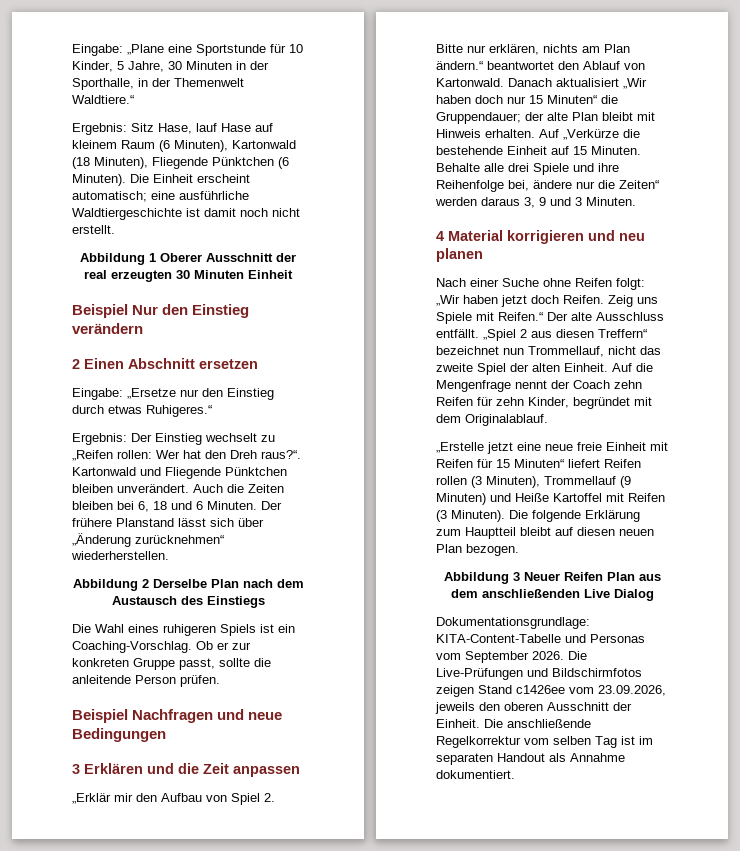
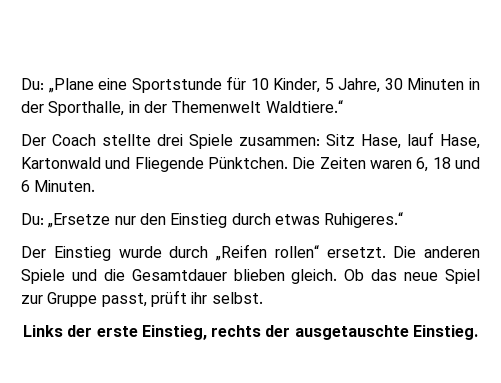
- Eingabe: „Plane eine Sportstunde für 10 Kinder, 5 Jahre, 30 Minuten in der Sporthalle, in der Themenwelt Waldtiere.“
+ Du: „Plane eine Sportstunde für 10 Kinder, 5 Jahre, 30 Minuten in der Sporthalle, in der Themenwelt Waldtiere.“
- Ergebnis: Sitz Hase, lauf Hase auf kleinem Raum (6 Minuten), Kartonwald (18 Minuten), Fliegende Pünktchen (6 Minuten). Die Einheit erscheint automatisch; eine ausführliche Waldtiergeschichte ist damit noch nicht erstellt.
- Abbildung 1 Oberer Ausschnitt der real erzeugten 30 Minuten Einheit
- Beispiel Nur den Einstieg verändern
- 2 Einen Abschnitt ersetzen
- Eingabe: „Ersetze nur den Einstieg durch etwas Ruhigeres.“
+ Der Coach stellte drei Spiele zusammen: Sitz Hase, lauf Hase, Kartonwald und Fliegende Pünktchen. Die Zeiten waren 6, 18 und 6 Minuten.
+ Du: „Ersetze nur den Einstieg durch etwas Ruhigeres.“
- Ergebnis: Der Einstieg wechselt zu „Reifen rollen: Wer hat den Dreh raus?“. Kartonwald und Fliegende Pünktchen bleiben unverändert. Auch die Zeiten bleiben bei 6, 18 und 6 Minuten. Der frühere Planstand lässt sich über „Änderung zurücknehmen“ wiederherstellen.
- Abbildung 2 Derselbe Plan nach dem Austausch des Einstiegs
- Die Wahl eines ruhigeren Spiels ist ein Coaching-Vorschlag. Ob er zur konkreten Gruppe passt, sollte die anleitende Person prüfen.
- Beispiel Nachfragen und neue Bedingungen
- 3 Erklären und die Zeit anpassen
- „Erklär mir den Aufbau von Spiel 2. Bitte nur erklären, nichts am Plan ändern.“ beantwortet den Ablauf von Kartonwald. Danach aktualisiert „Wir haben doch nur 15 Minuten“ die Gruppendauer; der alte Plan bleibt mit Hinweis erhalten. Auf „Verkürze die bestehende Einheit auf 15 Minuten. Behalte alle drei Spiele und ihre Reihenfolge bei, ändere nur die Zeiten“ werden daraus 3, 9 und 3 Minuten.
- 4 Material korrigieren und neu planen
- Nach einer Suche ohne Reifen folgt: „Wir haben jetzt doch Reifen. Zeig uns Spiele mit Reifen.“ Der alte Ausschluss entfällt. „Spiel 2 aus diesen Treffern“ bezeichnet nun Trommellauf, nicht das zweite Spiel der alten Einheit. Auf die Mengenfrage nennt der Coach zehn Reifen für zehn Kinder, begründet mit dem Originalablauf.
- „Erstelle jetzt eine neue freie Einheit mit Reifen für 15 Minuten“ liefert Reifen rollen (3 Minuten), Trommellauf (9 Minuten) und Heiße Kartoffel mit Reifen (3 Minuten). Die folgende Erklärung zum Hauptteil bleibt auf diesen neuen Plan bezogen.
- Abbildung 3 Neuer Reifen Plan aus dem anschließenden Live Dialog
- Dokumentationsgrundlage: KITA-Content-Tabelle und Personas vom September 2026. Die Live-Prüfungen und Bildschirmfotos zeigen Stand c1426ee vom 23.09.2026, jeweils den oberen Ausschnitt der Einheit. Die anschließende Regelkorrektur vom selben Tag ist im separaten Handout als Annahme dokumentiert.
+ Der Einstieg wurde durch „Reifen rollen“ ersetzt. Die anderen Spiele und die Gesamtdauer blieben gleich. Ob das neue Spiel zur Gruppe passt, prüft ihr selbst.
+ Links der erste Einstieg, rechts der ausgetauschte Einstieg.

